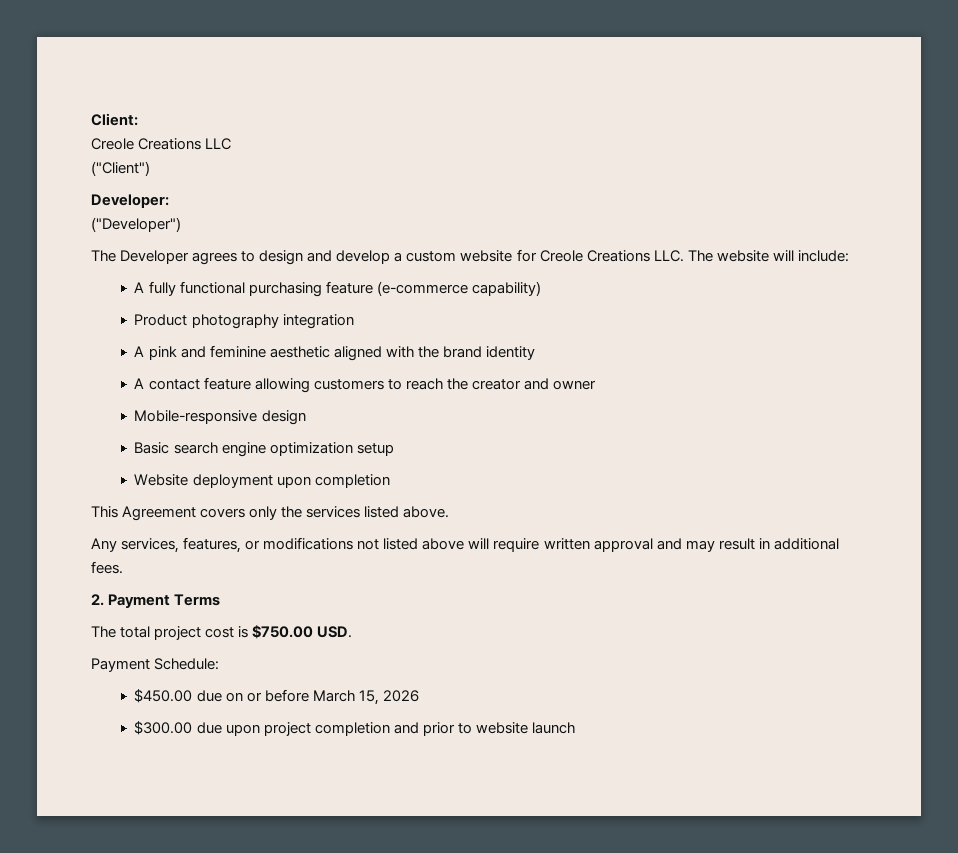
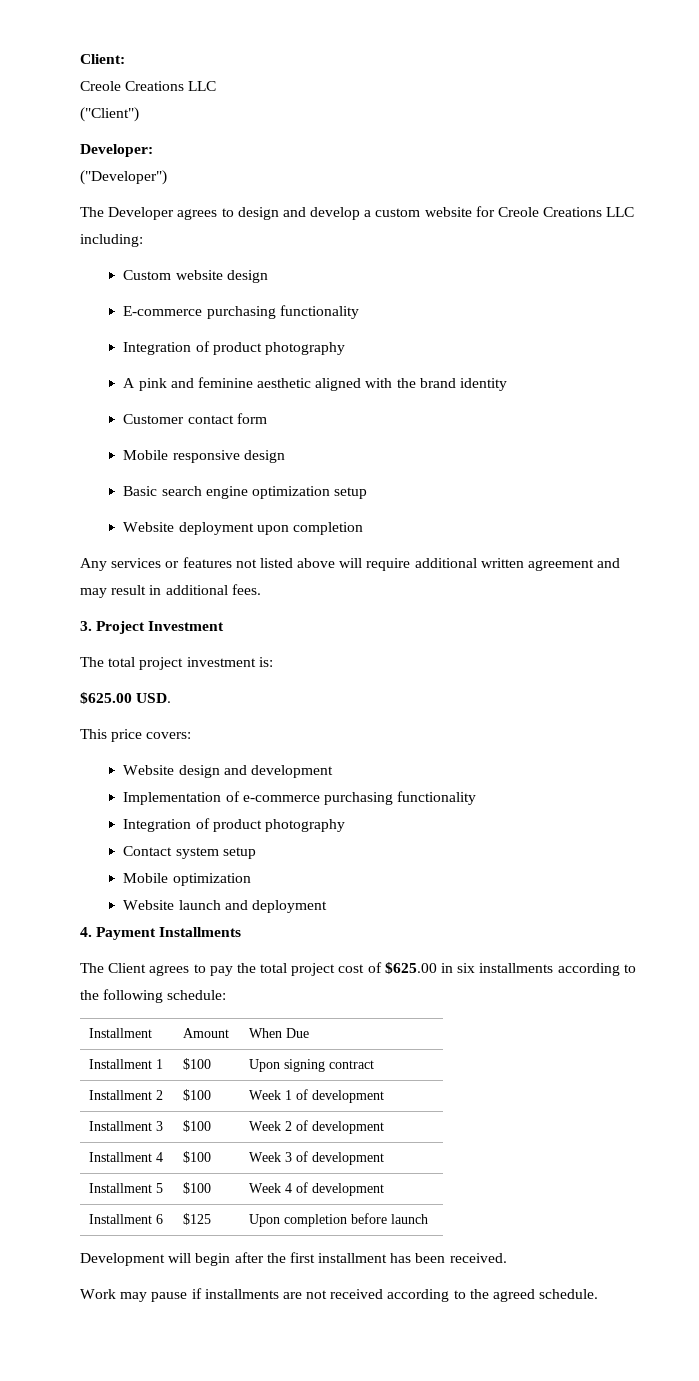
- The Developer agrees to design and develop a custom website for Creole Creations LLC. The website will include:
- A fully functional purchasing feature (e-commerce capability)
- Product photography integration
+ The Developer agrees to design and develop a custom website for Creole Creations LLC including:
+ Custom website design
+ E-commerce purchasing functionality
+ Integration of product photography
- A contact feature allowing customers to reach the creator and owner
- Mobile-responsive design
+ Customer contact form
+ Mobile responsive design
- This Agreement covers only the services listed above.
- Any services, features, or modifications not listed above will require written approval and may result in additional fees.
+ Any services or features not listed above will require additional written agreement and may result in additional fees.
- 2. Payment Terms
+ 3. Project Investment
- The total project cost is $750.00 USD.
- Payment Schedule:
- $450.00 due on or before March 15, 2026
- $300.00 due upon project completion and prior to website launch
+ The total project investment is:
+ $625.00 USD.
+ This price covers:
+ Website design and development
+ Implementation of e-commerce purchasing functionality
+ Integration of product photography
+ Contact system setup
+ Mobile optimization
+ Website launch and deployment
+ 4. Payment Installments
+ The Client agrees to pay the total project cost of $625.00 in six installments according to the following schedule:
+ Installment | Amount | When Due
+ Installment 1 | $100 | Upon signing contract
+ Installment 2 | $100 | Week 1 of development
+ Installment 3 | $100 | Week 2 of development
+ Installment 4 | $100 | Week 3 of development
+ Installment 5 | $100 | Week 4 of development
+ Installment 6 | $125 | Upon completion before launch
+ Development will begin after the first installment has been received.
+ Work may pause if installments are not received according to the agreed schedule.

